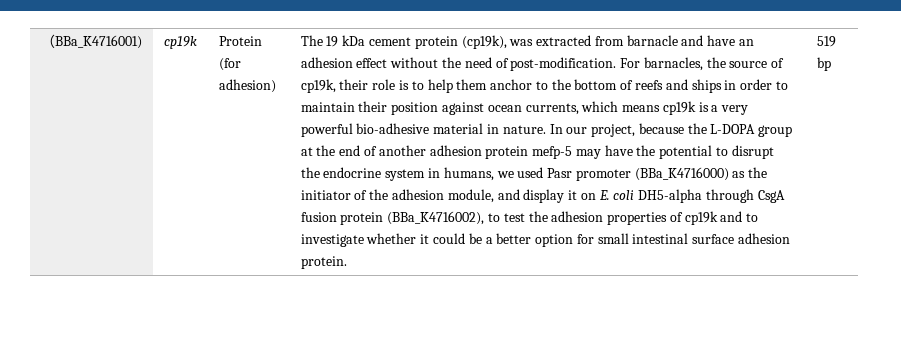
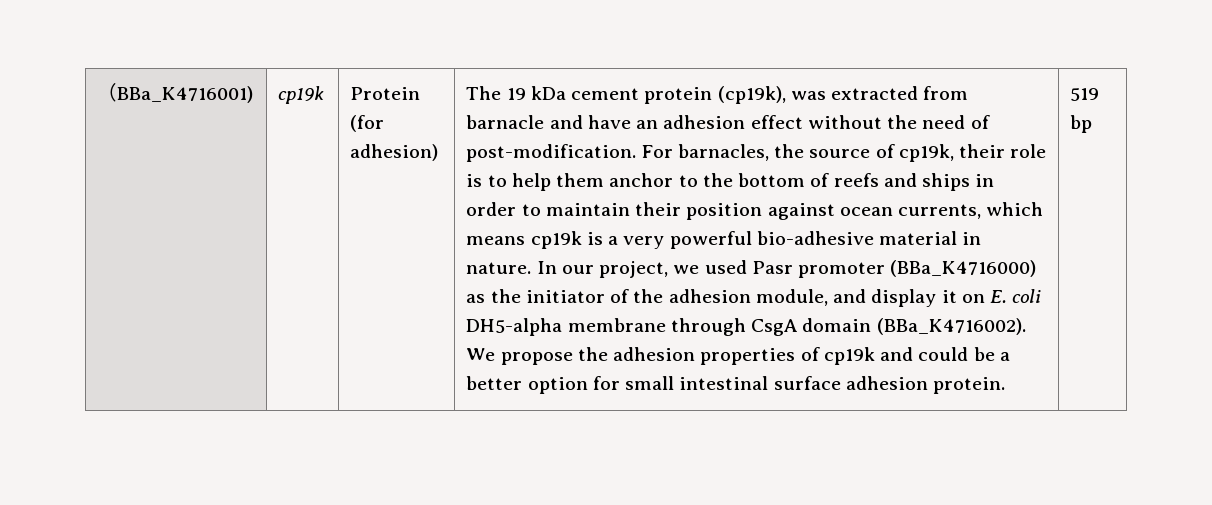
- In our project, because the L-DOPA group at the end of another adhesion protein mefp-5 may have the potential to disrupt the endocrine system in humans, we used Pasr promoter (BBa_K4716000) as the initiator of the adhesion module, and display it on E. coli DH5-alpha through CsgA fusion protein (BBa_K4716002), to test the adhesion properties of cp19k and to investigate whether it could be a better option for small intestinal surface adhesion protein.
+ In our project, we used Pasr promoter (BBa_K4716000) as the initiator of the adhesion module, and display it on E. coli DH5-alpha membrane through CsgA domain (BBa_K4716002). We propose the adhesion properties of cp19k and could be a better option for small intestinal surface adhesion protein.

